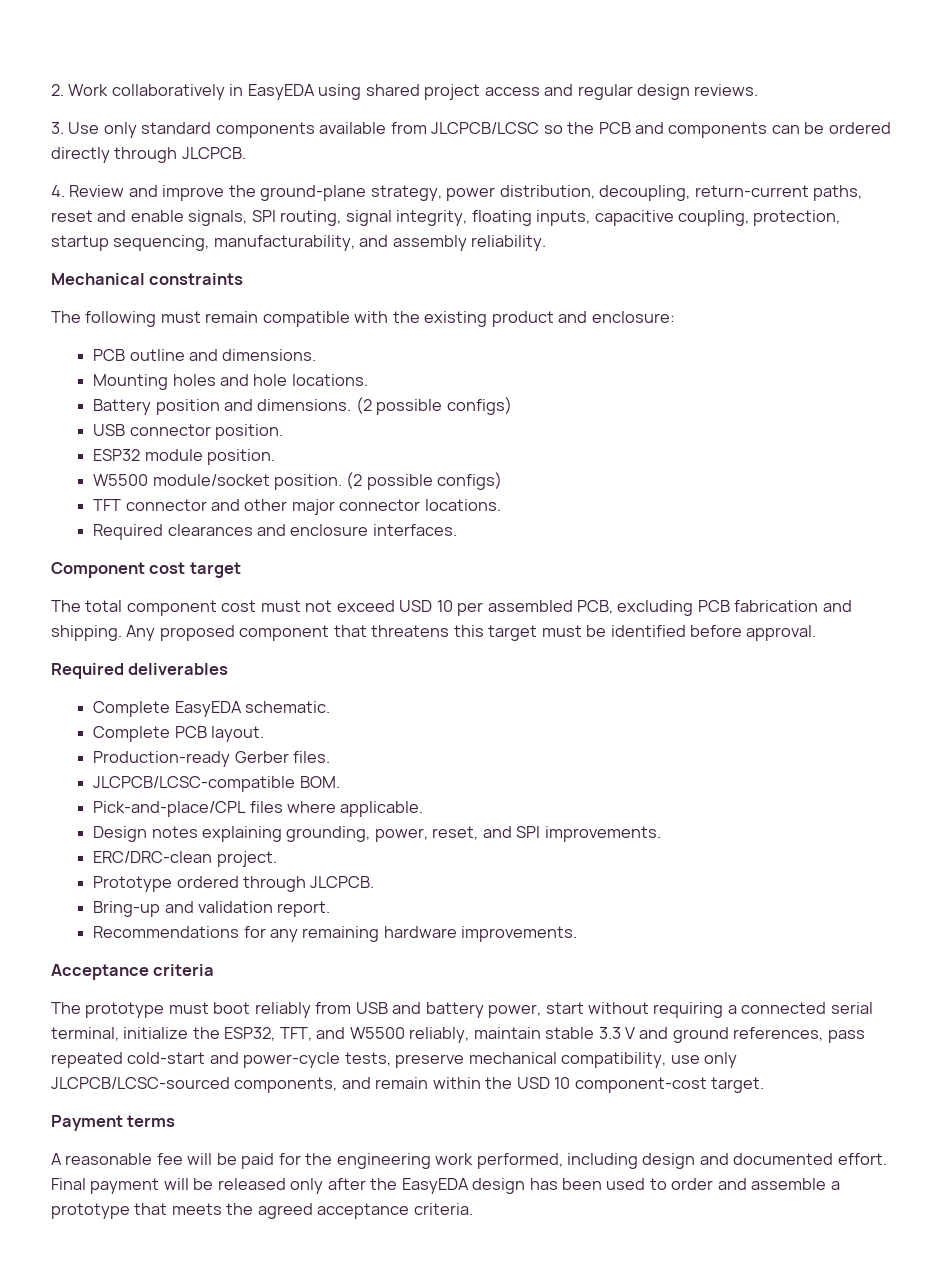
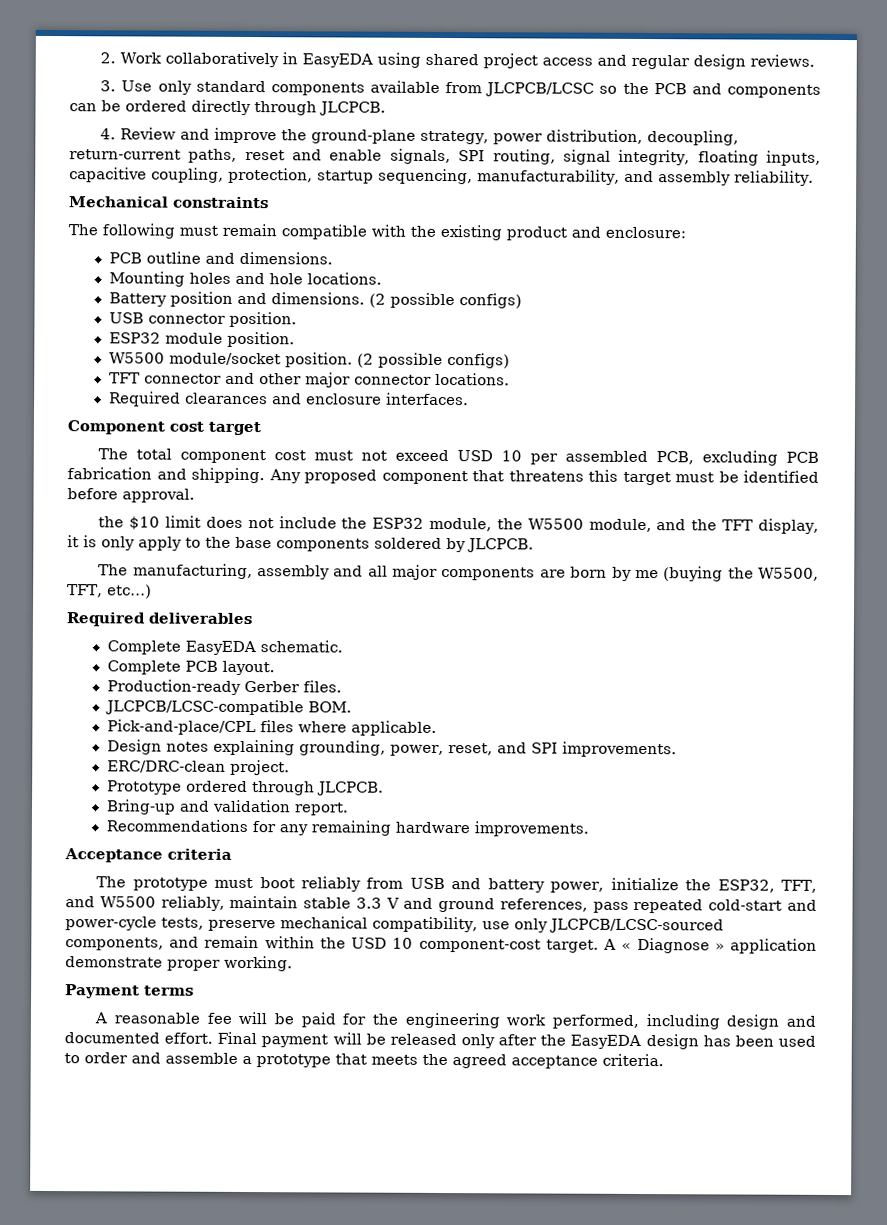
+ the $10 limit does not include the ESP32 module, the W5500 module, and the TFT display, it is only apply to the base components soldered by JLCPCB.
+ The manufacturing, assembly and all major components are born by me (buying the W5500, TFT, etc…)
- The prototype must boot reliably from USB and battery power, start without requiring a connected serial terminal, initialize the ESP32, TFT, and W5500 reliably, maintain stable 3.3 V and ground references, pass repeated cold-start and power-cycle tests, preserve mechanical compatibility, use only JLCPCB/LCSC-sourced components, and remain within the USD 10 component-cost target.
+ The prototype must boot reliably from USB and battery power, initialize the ESP32, TFT, and W5500 reliably, maintain stable 3.3 V and ground references, pass repeated cold-start and power-cycle tests, preserve mechanical compatibility, use only JLCPCB/LCSC-sourced components, and remain within the USD 10 component-cost target. A « Diagnose » application demonstrate proper working.

